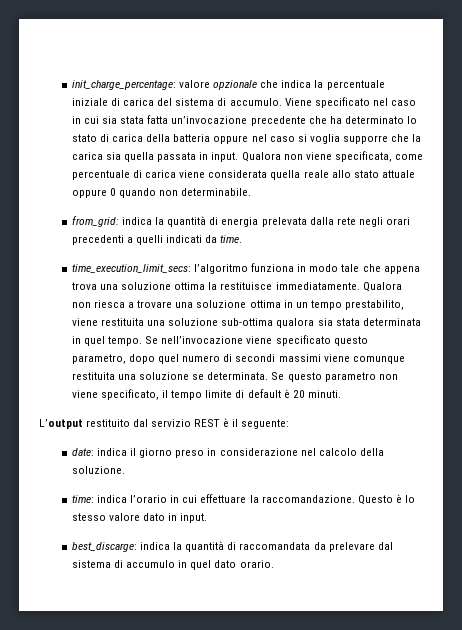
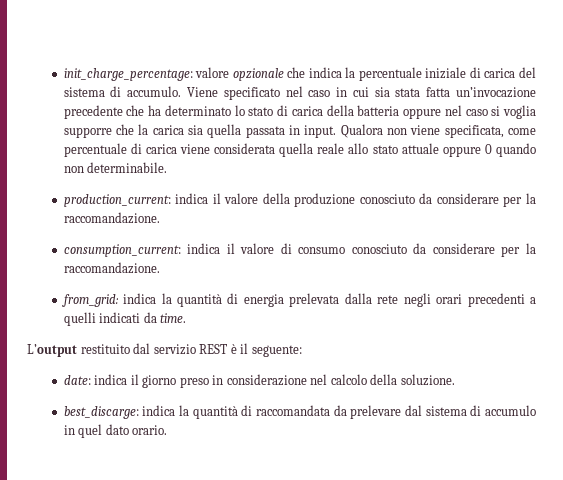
+ production_current: indica il valore della produzione conosciuto da considerare per la raccomandazione.
+ consumption_current: indica il valore di consumo conosciuto da considerare per la raccomandazione.
- time_execution_limit_secs: l’algoritmo funziona in modo tale che appena trova una soluzione ottima la restituisce immediatamente. Qualora non riesca a trovare una soluzione ottima in un tempo prestabilito, viene restituita una soluzione sub-ottima qualora sia stata determinata in quel tempo. Se nell’invocazione viene specificato questo parametro, dopo quel numero di secondi massimi viene comunque restituita una soluzione se determinata. Se questo parametro non viene specificato, il tempo limite di default è 20 minuti.
- time: indica l’orario in cui effettuare la raccomandazione. Questo è lo stesso valore dato in input.

